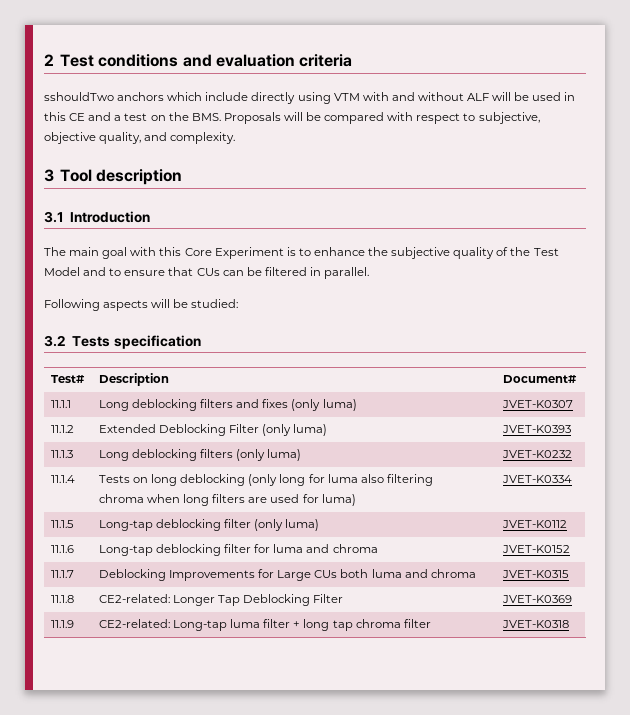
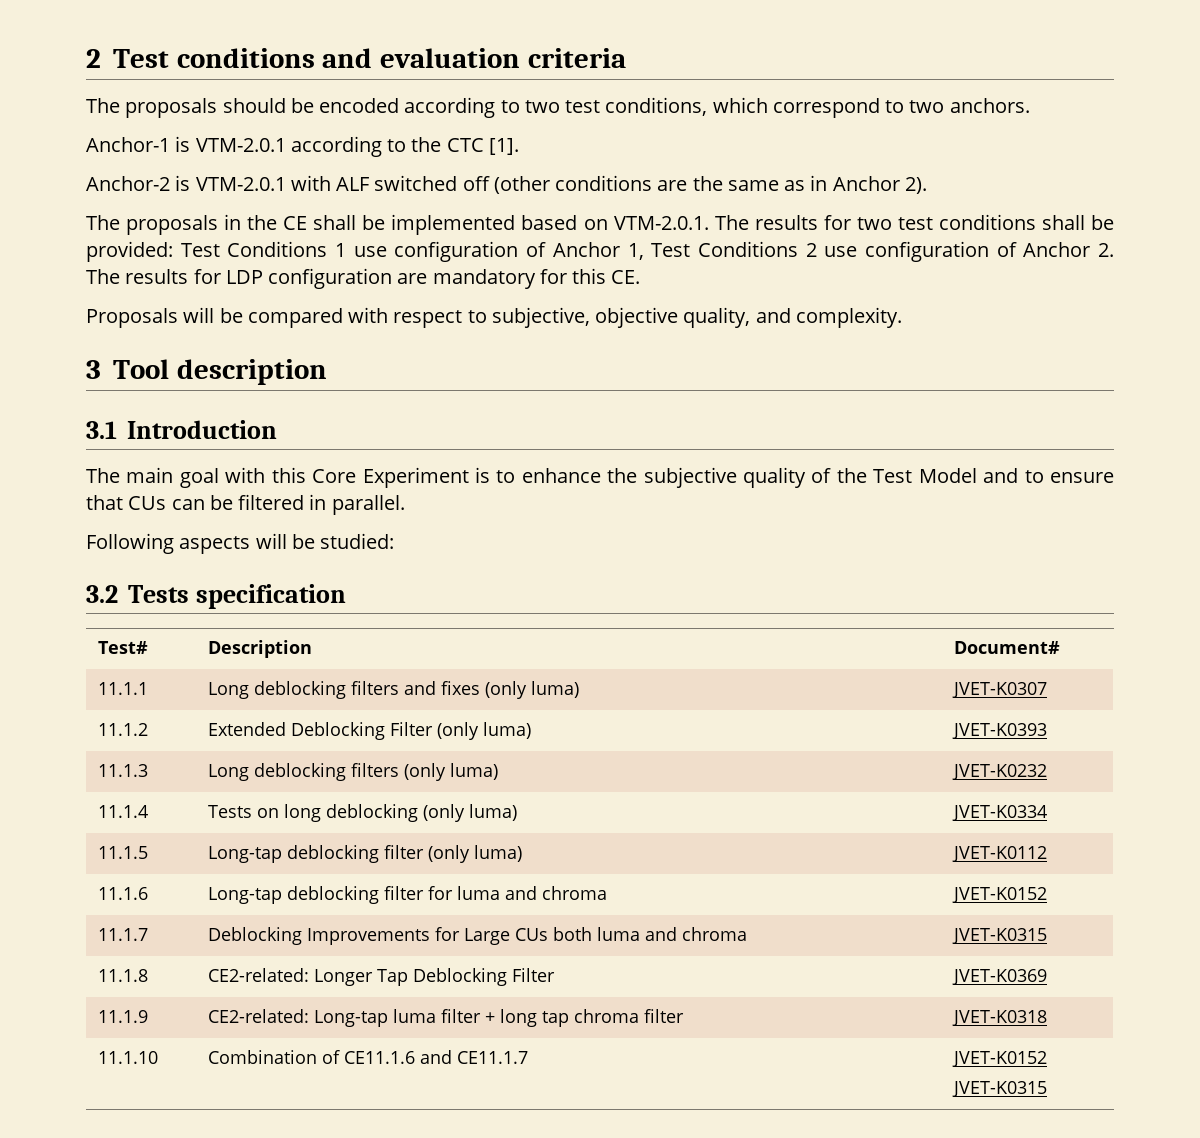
- sshouldTwo anchors which include directly using VTM with and without ALF will be used in this CE and a test on the BMS. Proposals will be compared with respect to subjective, objective quality, and complexity.
+ The proposals should be encoded according to two test conditions, which correspond to two anchors.
+ Anchor-1 is VTM-2.0.1 according to the CTC [1].
+ Anchor-2 is VTM-2.0.1 with ALF switched off (other conditions are the same as in Anchor 2).
+ The proposals in the CE shall be implemented based on VTM-2.0.1. The results for two test conditions shall be provided: Test Conditions 1 use configuration of Anchor 1, Test Conditions 2 use configuration of Anchor 2. The results for LDP configuration are mandatory for this CE.
+ Proposals will be compared with respect to subjective, objective quality, and complexity.
- 11.1.4 | Tests on long deblocking (only long for luma also filtering
- chroma when long filters are used for luma) | JVET-K0334
+ 11.1.4 | Tests on long deblocking (only luma) | JVET-K0334
+ 11.1.10 | Combination of CE11.1.6 and CE11.1.7 | JVET-K0152
+ JVET-K0315

